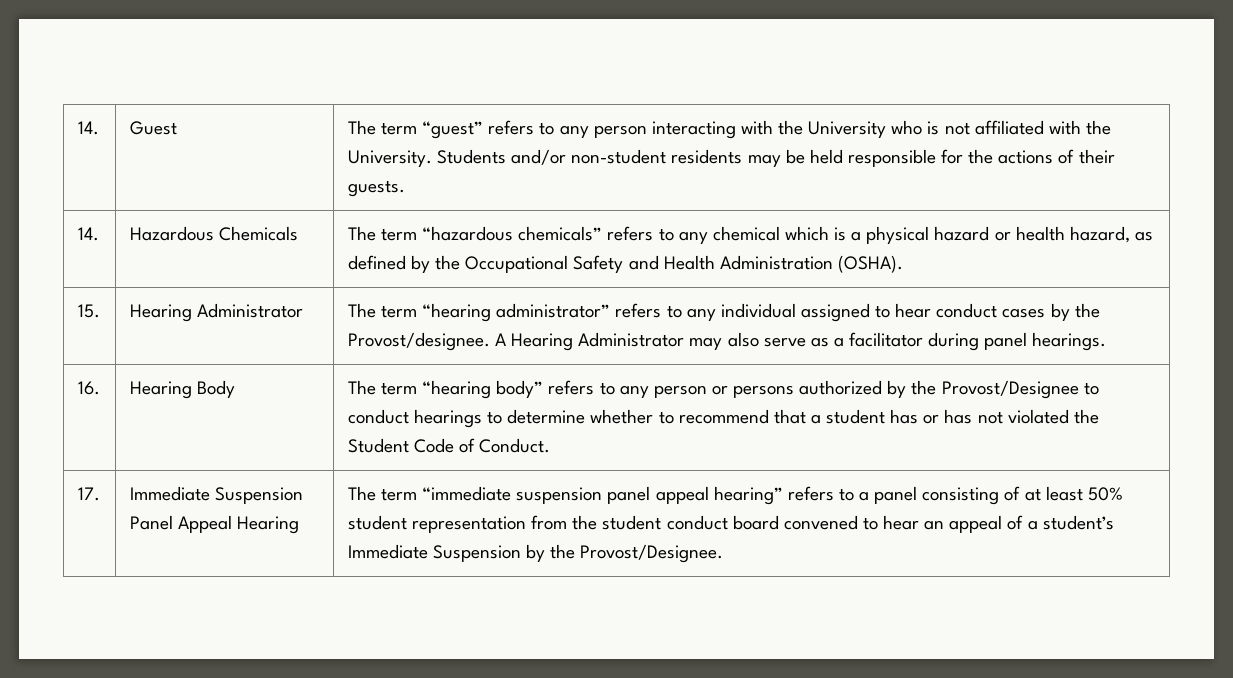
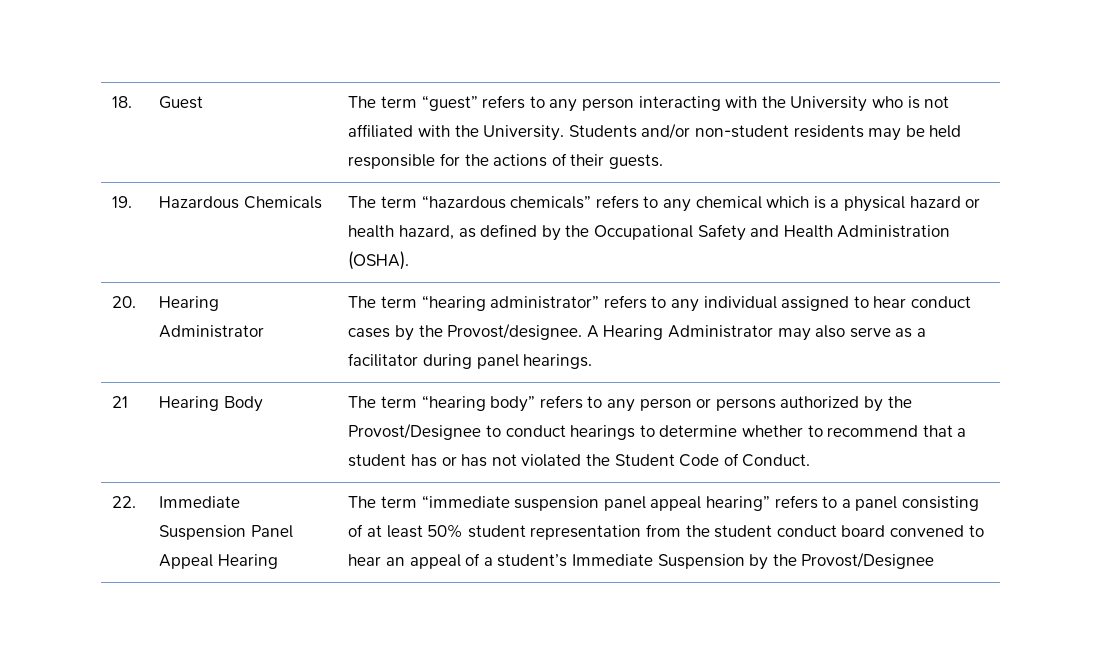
- 14. | Guest | The term “guest” refers to any person interacting with the University who is not affiliated with the University. Students and/or non-student residents may be held responsible for the actions of their guests.
+ 18. | Guest | The term “guest” refers to any person interacting with the University who is not affiliated with the University. Students and/or non-student residents may be held responsible for the actions of their guests.
- 14. | Hazardous Chemicals | The term “hazardous chemicals” refers to any chemical which is a physical hazard or health hazard, as defined by the Occupational Safety and Health Administration (OSHA).
+ 19. | Hazardous Chemicals | The term “hazardous chemicals” refers to any chemical which is a physical hazard or health hazard, as defined by the Occupational Safety and Health Administration (OSHA).
- 15. | Hearing Administrator | The term “hearing administrator” refers to any individual assigned to hear conduct cases by the Provost/designee. A Hearing Administrator may also serve as a facilitator during panel hearings.
+ 20. | Hearing Administrator | The term “hearing administrator” refers to any individual assigned to hear conduct cases by the Provost/designee. A Hearing Administrator may also serve as a facilitator during panel hearings.
- 16. | Hearing Body | The term “hearing body” refers to any person or persons authorized by the Provost/Designee to conduct hearings to determine whether to recommend that a student has or has not violated the Student Code of Conduct.
+ 21 | Hearing Body | The term “hearing body” refers to any person or persons authorized by the Provost/Designee to conduct hearings to determine whether to recommend that a student has or has not violated the Student Code of Conduct.
- 17.
+ 22.
- The term “immediate suspension panel appeal hearing” refers to a panel consisting of at least 50% student representation from the student conduct board convened to hear an appeal of a student’s Immediate Suspension by the Provost/Designee.
+ The term “immediate suspension panel appeal hearing” refers to a panel consisting of at least 50% student representation from the student conduct board convened to hear an appeal of a student’s Immediate Suspension by the Provost/Designee

